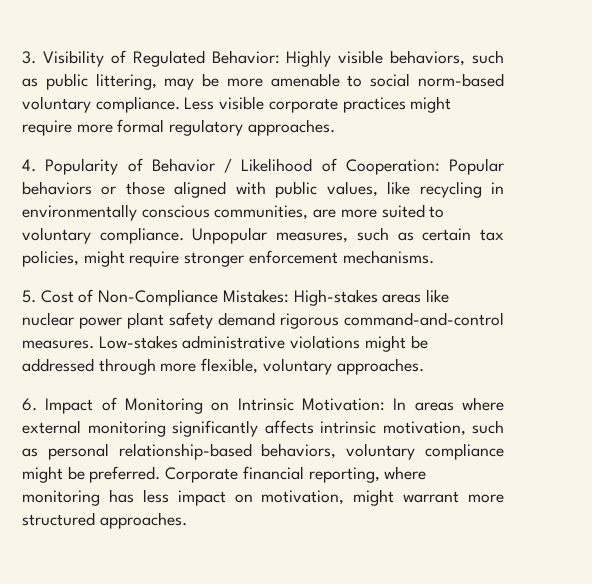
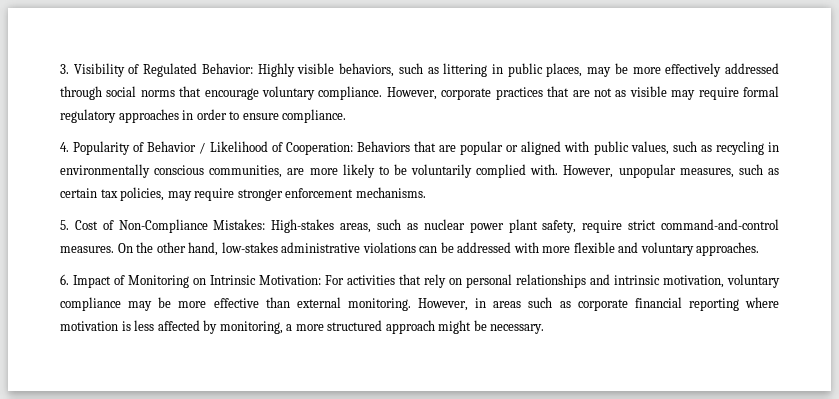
- 3. Visibility of Regulated Behavior: Highly visible behaviors, such as public littering, may be more amenable to social norm-based voluntary compliance. Less visible corporate practices might require more formal regulatory approaches.
+ 3. Visibility of Regulated Behavior: Highly visible behaviors, such as littering in public places, may be more effectively addressed through social norms that encourage voluntary compliance. However, corporate practices that are not as visible may require formal regulatory approaches in order to ensure compliance.
- 4. Popularity of Behavior / Likelihood of Cooperation: Popular behaviors or those aligned with public values, like recycling in environmentally conscious communities, are more suited to voluntary compliance. Unpopular measures, such as certain tax policies, might require stronger enforcement mechanisms.
+ 4. Popularity of Behavior / Likelihood of Cooperation: Behaviors that are popular or aligned with public values, such as recycling in environmentally conscious communities, are more likely to be voluntarily complied with. However, unpopular measures, such as certain tax policies, may require stronger enforcement mechanisms.
- 5. Cost of Non-Compliance Mistakes: High-stakes areas like nuclear power plant safety demand rigorous command-and-control measures. Low-stakes administrative violations might be addressed through more flexible, voluntary approaches.
+ 5. Cost of Non-Compliance Mistakes: High-stakes areas, such as nuclear power plant safety, require strict command-and-control measures. On the other hand, low-stakes administrative violations can be addressed with more flexible and voluntary approaches.
- 6. Impact of Monitoring on Intrinsic Motivation: In areas where external monitoring significantly affects intrinsic motivation, such as personal relationship-based behaviors, voluntary compliance might be preferred. Corporate financial reporting, where monitoring has less impact on motivation, might warrant more structured approaches.
+ 6. Impact of Monitoring on Intrinsic Motivation: For activities that rely on personal relationships and intrinsic motivation, voluntary compliance may be more effective than external monitoring. However, in areas such as corporate financial reporting where motivation is less affected by monitoring, a more structured approach might be necessary.

